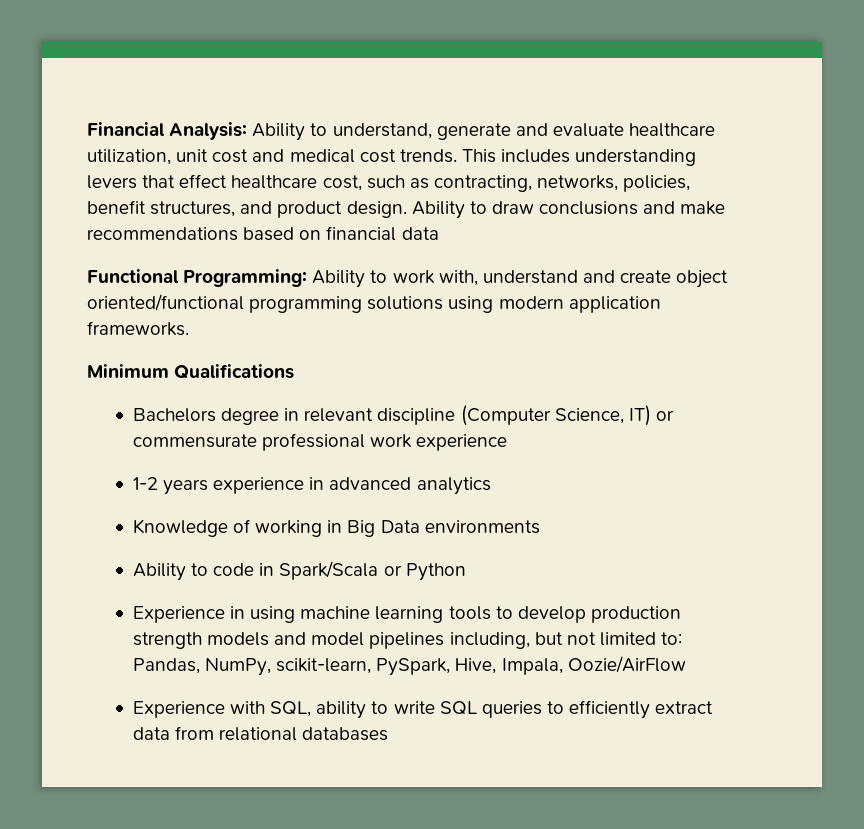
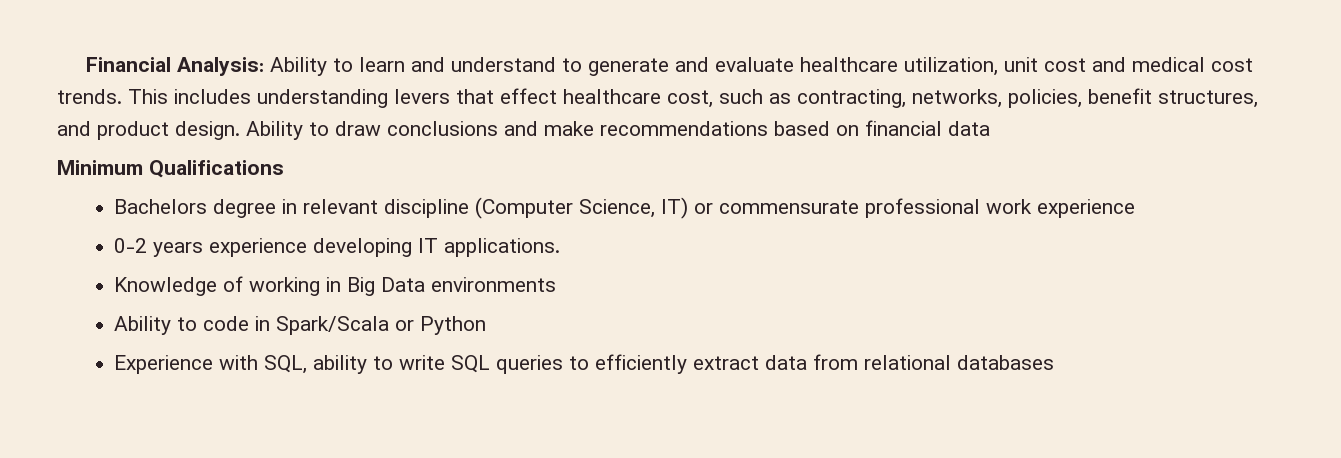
- Financial Analysis: Ability to understand, generate and evaluate healthcare utilization, unit cost and medical cost trends.
+ Financial Analysis: Ability to learn and understand to generate and evaluate healthcare utilization, unit cost and medical cost trends.
- Functional Programming: Ability to work with, understand and create object oriented/functional programming solutions using modern application frameworks.
- 1-2 years experience in advanced analytics
+ 0-2 years experience developing IT applications.
- Experience in using machine learning tools to develop production strength models and model pipelines including, but not limited to: Pandas, NumPy, scikit-learn, PySpark, Hive, Impala, Oozie/AirFlow

